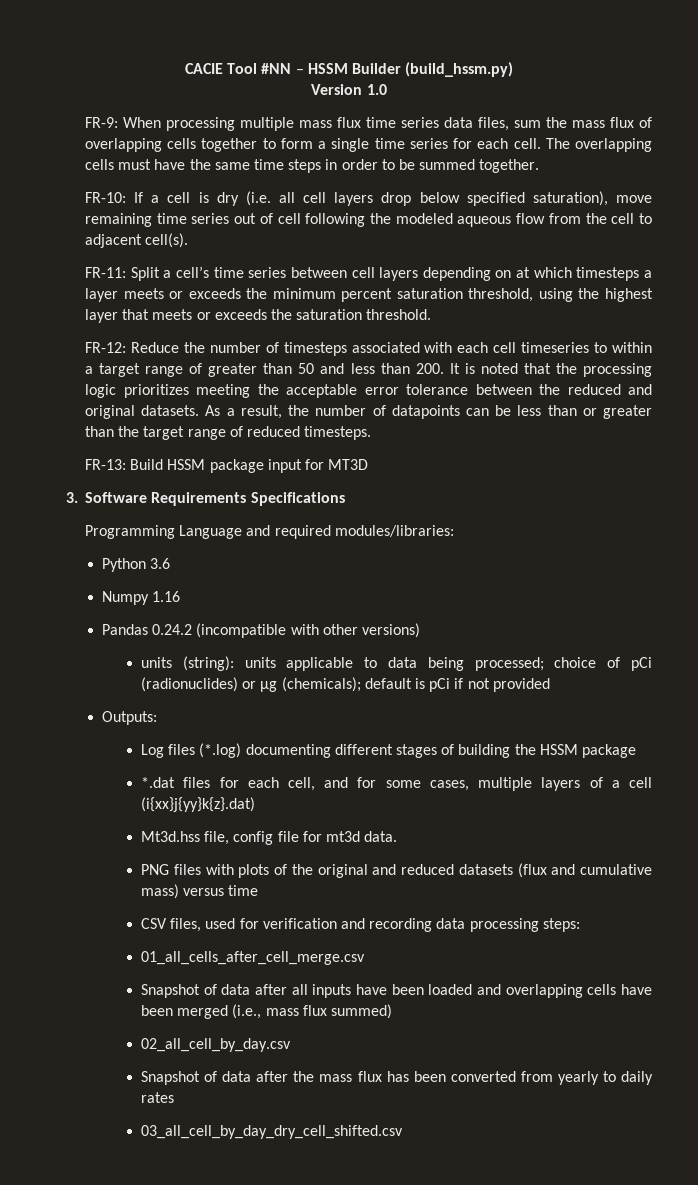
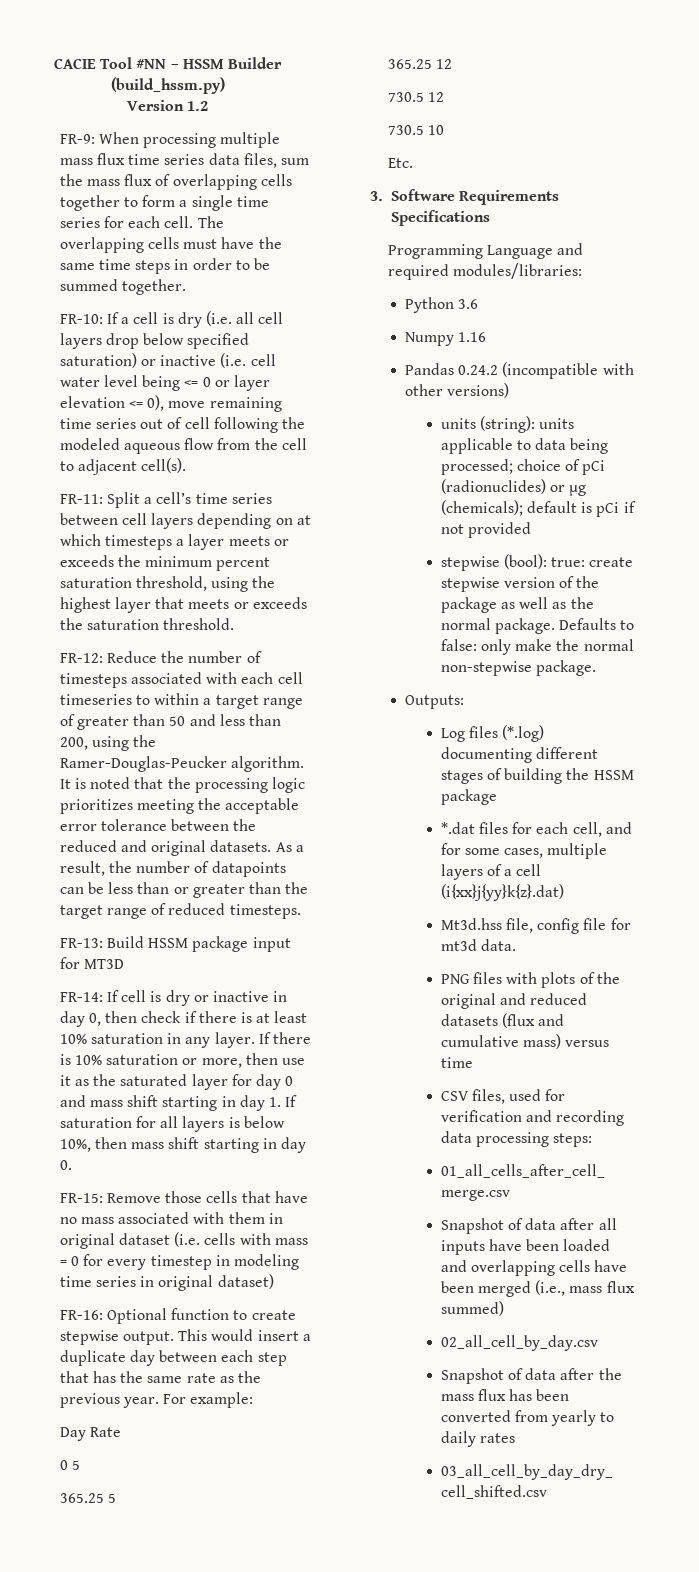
- Version 1.0
+ Version 1.2
- FR-10: If a cell is dry (i.e. all cell layers drop below specified saturation), move remaining time series out of cell following the modeled aqueous flow from the cell to adjacent cell(s).
+ FR-10: If a cell is dry (i.e. all cell layers drop below specified saturation) or inactive (i.e. cell water level being <= 0 or layer elevation <= 0), move remaining time series out of cell following the modeled aqueous flow from the cell to adjacent cell(s).
- FR-12: Reduce the number of timesteps associated with each cell timeseries to within a target range of greater than 50 and less than 200. It is noted that the processing logic prioritizes meeting the acceptable error tolerance between the reduced and original datasets.
+ FR-12: Reduce the number of timesteps associated with each cell timeseries to within a target range of greater than 50 and less than 200, using the Ramer-Douglas-Peucker algorithm. It is noted that the processing logic prioritizes meeting the acceptable error tolerance between the reduced and original datasets.
+ FR-14: If cell is dry or inactive in day 0, then check if there is at least 10% saturation in any layer. If there is 10% saturation or more, then use it as the saturated layer for day 0 and mass shift starting in day 1. If saturation for all layers is below 10%, then mass shift starting in day 0.
+ FR-15: Remove those cells that have no mass associated with them in original dataset (i.e. cells with mass = 0 for every timestep in modeling time series in original dataset)
+ FR-16: Optional function to create stepwise output. This would insert a duplicate day between each step that has the same rate as the previous year. For example:
+ Day Rate
+ 0 5
+ 365.25 5
+ 365.25 12
+ 730.5 12
+ 730.5 10
+ Etc.
+ stepwise (bool): true: create stepwise version of the package as well as the normal package. Defaults to false: only make the normal non-stepwise package.

